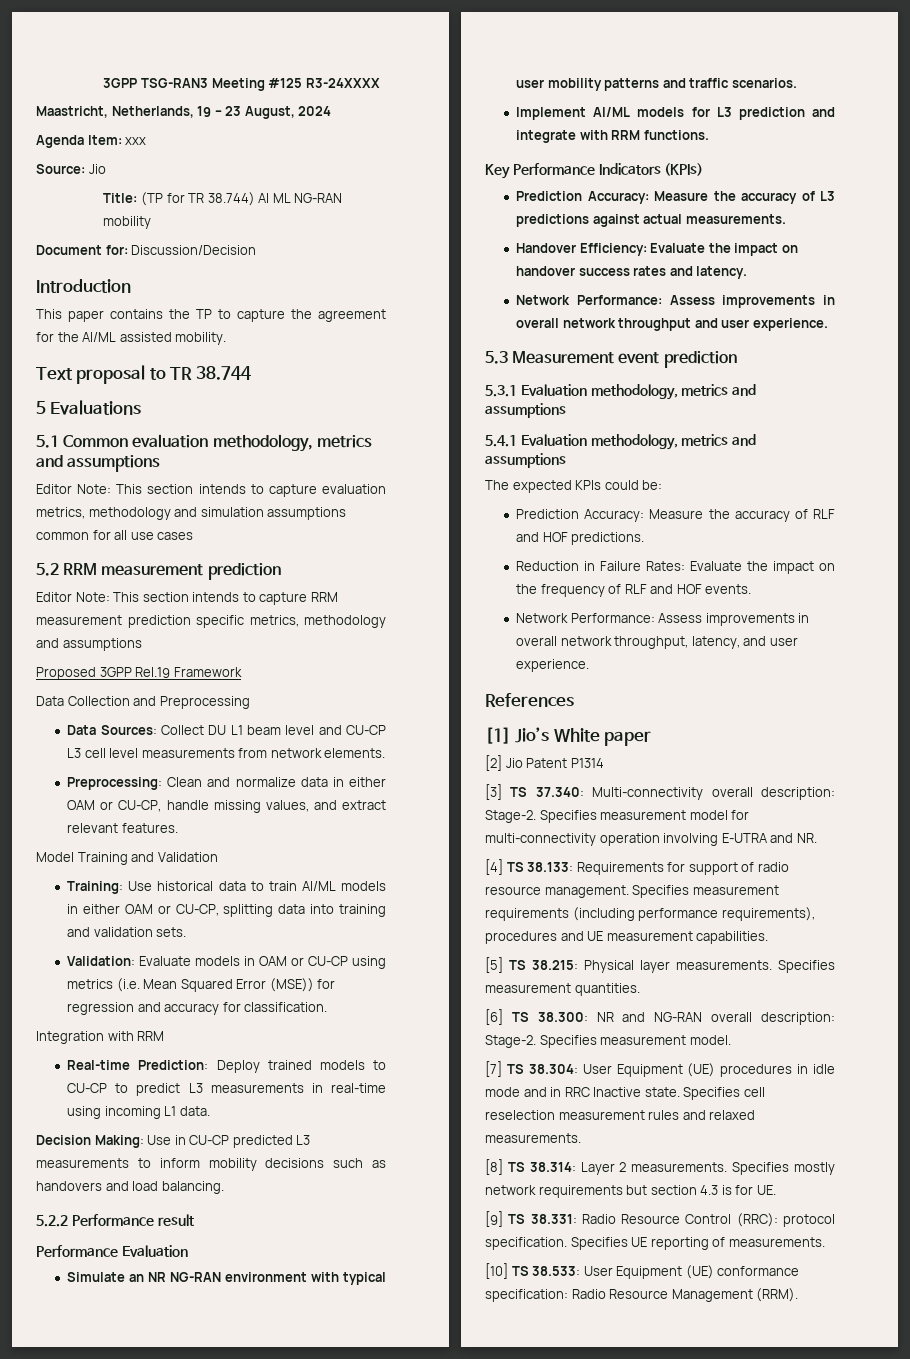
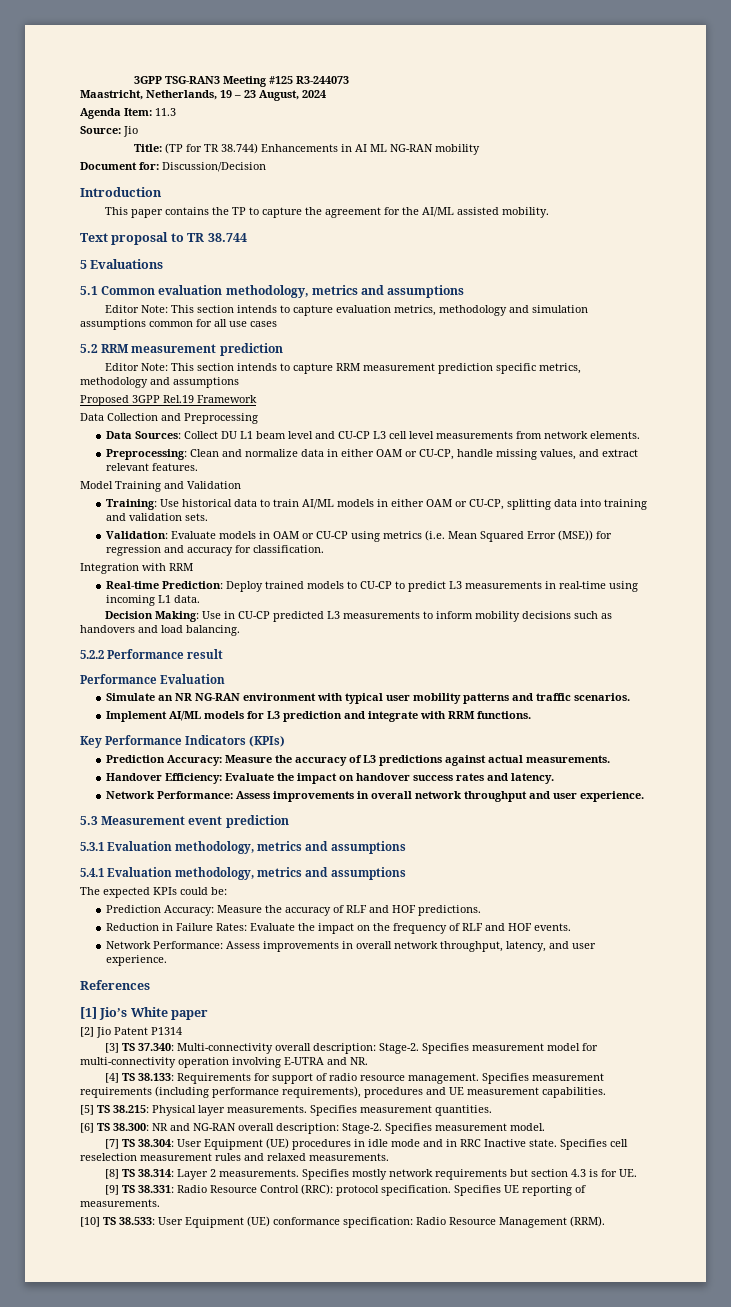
- 3GPP TSG-RAN3 Meeting #125 R3-24XXXX
+ 3GPP TSG-RAN3 Meeting #125 R3-244073
- Agenda Item: xxx
+ Agenda Item: 11.3
- Title: (TP for TR 38.744) AI ML NG-RAN mobility
+ Title: (TP for TR 38.744) Enhancements in AI ML NG-RAN mobility

